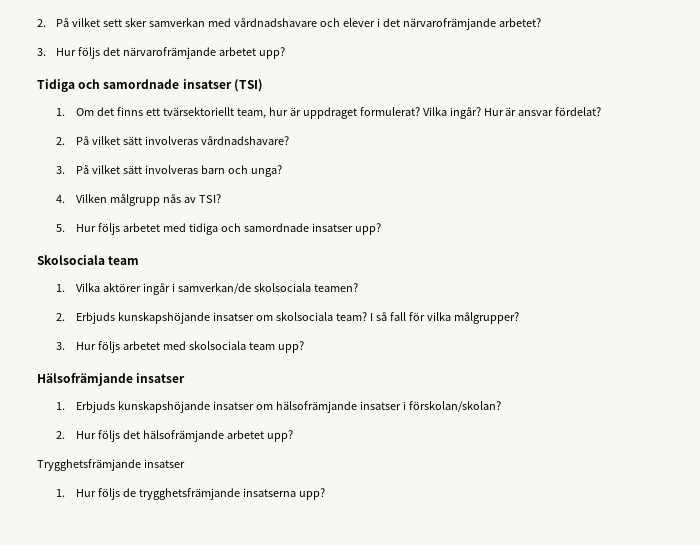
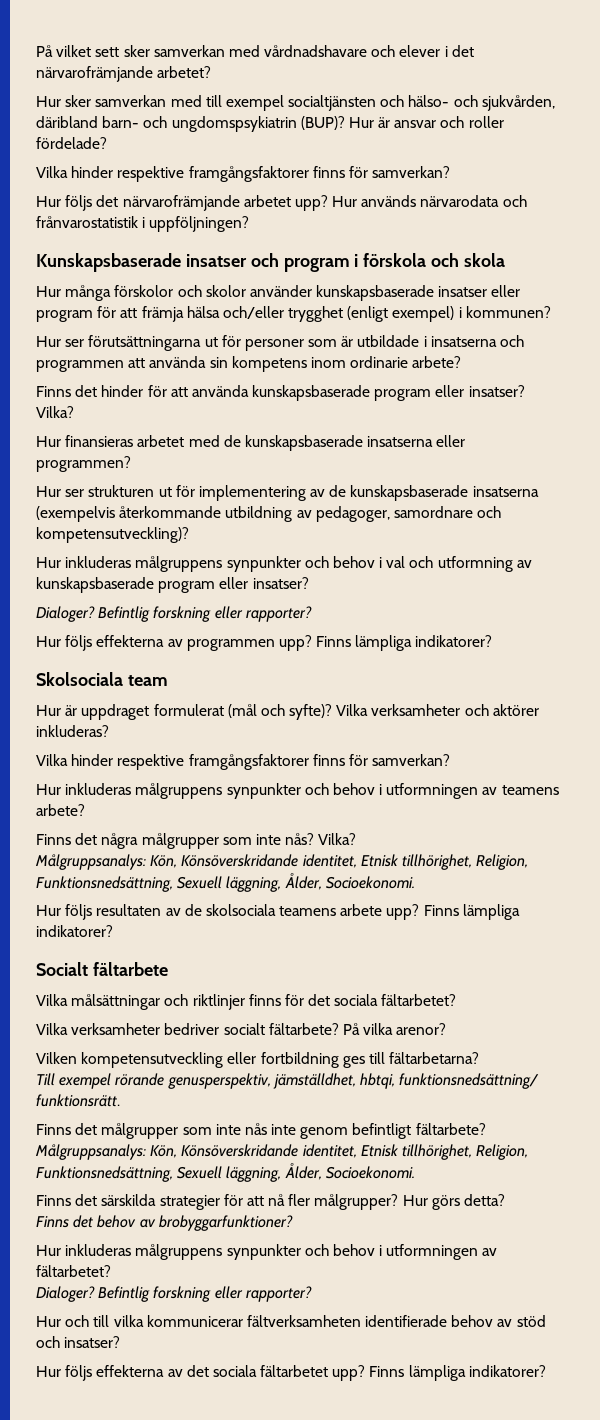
- 2. På vilket sett sker samverkan med vårdnadshavare och elever i det närvarofrämjande arbetet?
+ På vilket sett sker samverkan med vårdnadshavare och elever i det närvarofrämjande arbetet?
- 3. Hur följs det närvarofrämjande arbetet upp?
- Tidiga och samordnade insatser (TSI)
- 1. Om det finns ett tvärsektoriellt team, hur är uppdraget formulerat? Vilka ingår? Hur är ansvar fördelat?
- 2. På vilket sätt involveras vårdnadshavare?
- 3. På vilket sätt involveras barn och unga?
- 4. Vilken målgrupp nås av TSI?
- 5. Hur följs arbetet med tidiga och samordnade insatser upp?
+ Hur sker samverkan med till exempel socialtjänsten och hälso- och sjukvården, däribland barn- och ungdomspsykiatrin (BUP)? Hur är ansvar och roller fördelade?
+ Vilka hinder respektive framgångsfaktorer finns för samverkan?
+ Hur följs det närvarofrämjande arbetet upp? Hur används närvarodata och frånvarostatistik i uppföljningen?
+ Kunskapsbaserade insatser och program i förskola och skola
+ Hur många förskolor och skolor använder kunskapsbaserade insatser eller program för att främja hälsa och/eller trygghet (enligt exempel) i kommunen?
+ Hur ser förutsättningarna ut för personer som är utbildade i insatserna och programmen att använda sin kompetens inom ordinarie arbete?
+ Finns det hinder för att använda kunskapsbaserade program eller insatser? Vilka?
+ Hur finansieras arbetet med de kunskapsbaserade insatserna eller programmen?
+ Hur ser strukturen ut för implementering av de kunskapsbaserade insatserna (exempelvis återkommande utbildning av pedagoger, samordnare och kompetensutveckling)?
+ Hur inkluderas målgruppens synpunkter och behov i val och utformning av kunskapsbaserade program eller insatser?
+ Dialoger? Befintlig forskning eller rapporter?
+ Hur följs effekterna av programmen upp? Finns lämpliga indikatorer?
  Skolsociala team
- 1. Vilka aktörer ingår i samverkan/de skolsociala teamen?
- 2. Erbjuds kunskapshöjande insatser om skolsociala team? I så fall för vilka målgrupper?
- 3. Hur följs arbetet med skolsociala team upp?
- Hälsofrämjande insatser
- 1. Erbjuds kunskapshöjande insatser om hälsofrämjande insatser i förskolan/skolan?
- 2. Hur följs det hälsofrämjande arbetet upp?
- Trygghetsfrämjande insatser
- 1. Hur följs de trygghetsfrämjande insatserna upp?
+ Hur är uppdraget formulerat (mål och syfte)? Vilka verksamheter och aktörer inkluderas?
+ Vilka hinder respektive framgångsfaktorer finns för samverkan?
+ Hur inkluderas målgruppens synpunkter och behov i utformningen av teamens arbete?
+ Finns det några målgrupper som inte nås? Vilka?
+ Målgruppsanalys: Kön, Könsöverskridande identitet, Etnisk tillhörighet, Religion, Funktionsnedsättning, Sexuell läggning, Ålder, Socioekonomi.
+ Hur följs resultaten av de skolsociala teamens arbete upp? Finns lämpliga indikatorer?
+ Socialt fältarbete
+ Vilka målsättningar och riktlinjer finns för det sociala fältarbetet?
+ Vilka verksamheter bedriver socialt fältarbete? På vilka arenor?
+ Vilken kompetensutveckling eller fortbildning ges till fältarbetarna?
+ Till exempel rörande genusperspektiv, jämställdhet, hbtqi, funktionsnedsättning/ funktionsrätt.
+ Finns det målgrupper som inte nås inte genom befintligt fältarbete? Målgruppsanalys: Kön, Könsöverskridande identitet, Etnisk tillhörighet, Religion, Funktionsnedsättning, Sexuell läggning, Ålder, Socioekonomi.
+ Finns det särskilda strategier för att nå fler målgrupper? Hur görs detta?
+ Finns det behov av brobyggarfunktioner?
+ Hur inkluderas målgruppens synpunkter och behov i utformningen av fältarbetet?
+ Dialoger? Befintlig forskning eller rapporter?
+ Hur och till vilka kommunicerar fältverksamheten identifierade behov av stöd och insatser?
+ Hur följs effekterna av det sociala fältarbetet upp? Finns lämpliga indikatorer?

